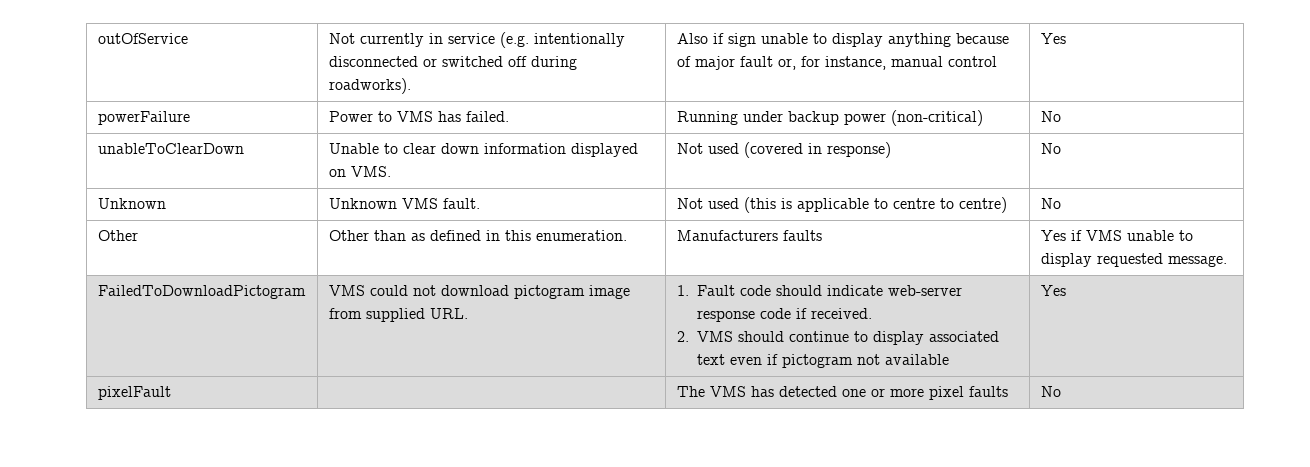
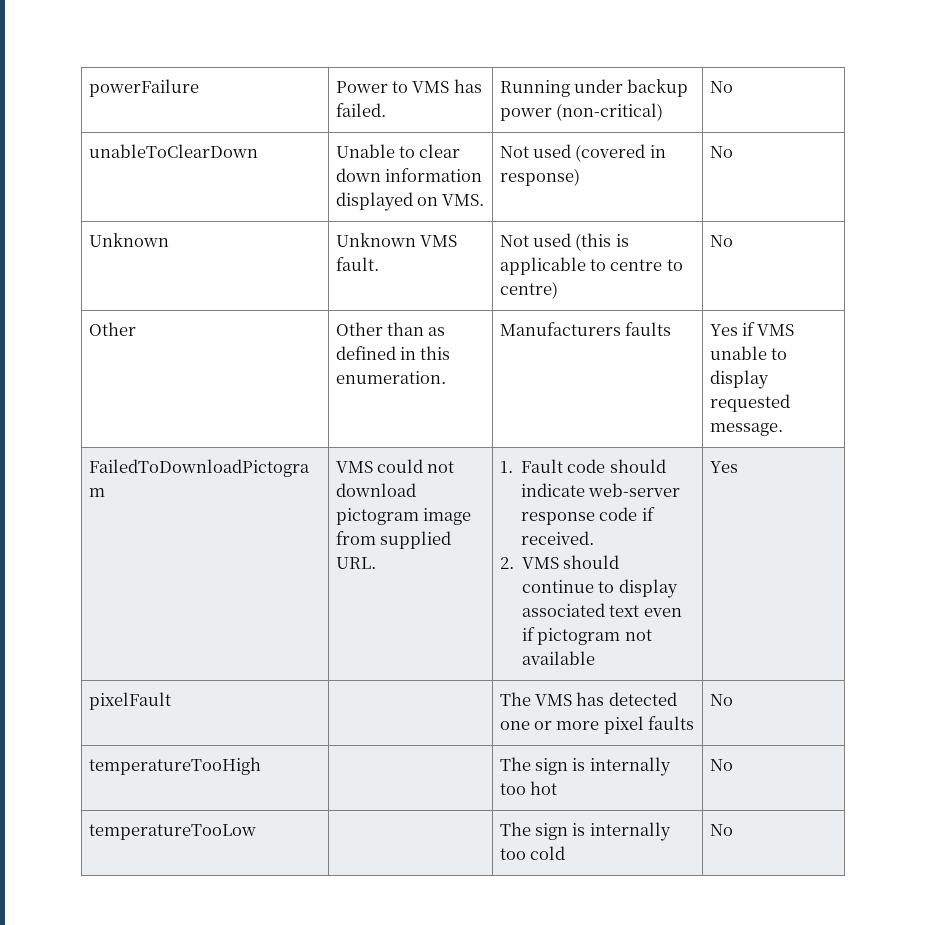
- outOfService | Not currently in service (e.g. intentionally disconnected or switched off during roadworks). | Also if sign unable to display anything because of major fault or, for instance, manual control | Yes
+ temperatureTooHigh | | The sign is internally too hot | No
+ temperatureTooLow | | The sign is internally too cold | No

